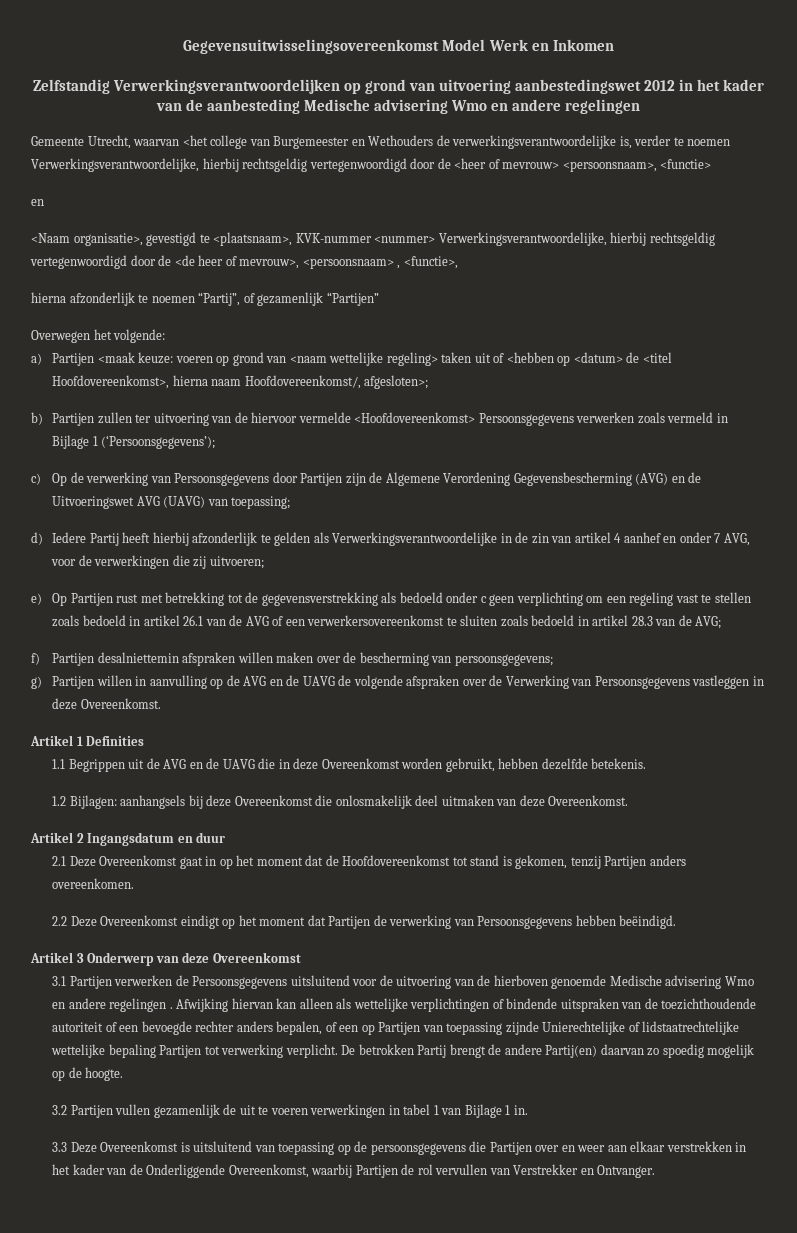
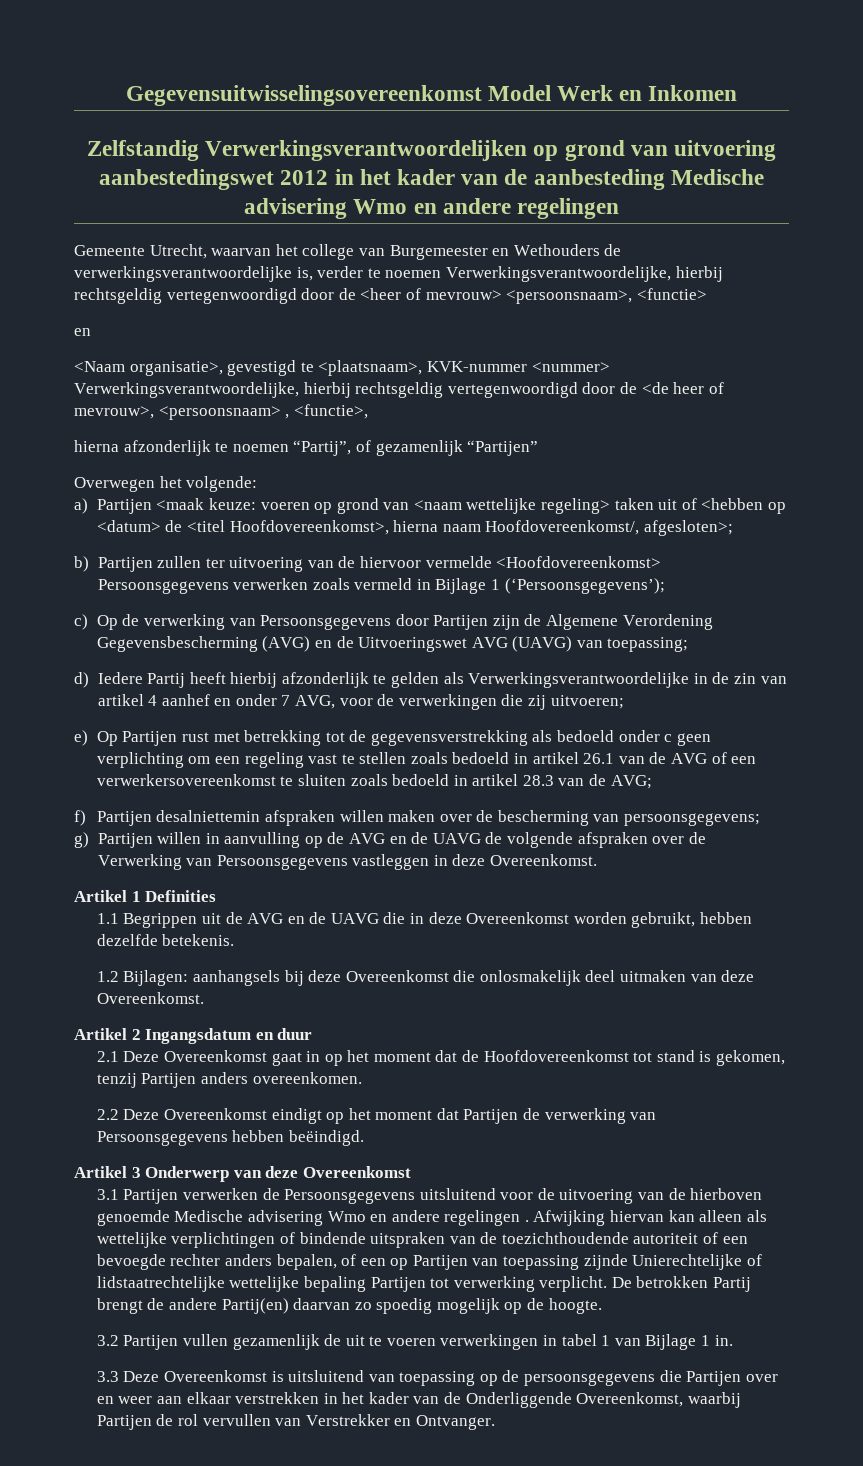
- Gemeente Utrecht, waarvan <het college van Burgemeester en Wethouders de verwerkingsverantwoordelijke is, verder te noemen Verwerkingsverantwoordelijke, hierbij rechtsgeldig vertegenwoordigd door de <heer of mevrouw> <persoonsnaam>, <functie>
+ Gemeente Utrecht, waarvan het college van Burgemeester en Wethouders de verwerkingsverantwoordelijke is, verder te noemen Verwerkingsverantwoordelijke, hierbij rechtsgeldig vertegenwoordigd door de <heer of mevrouw> <persoonsnaam>, <functie>

